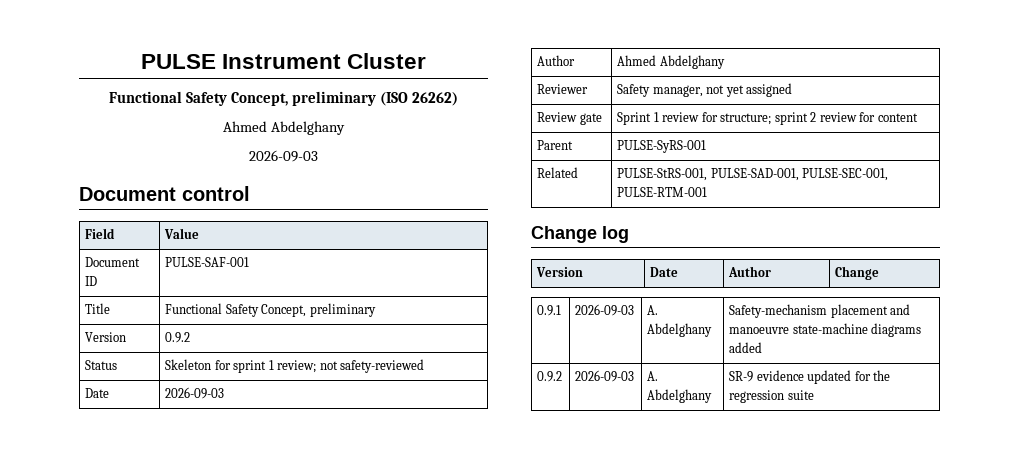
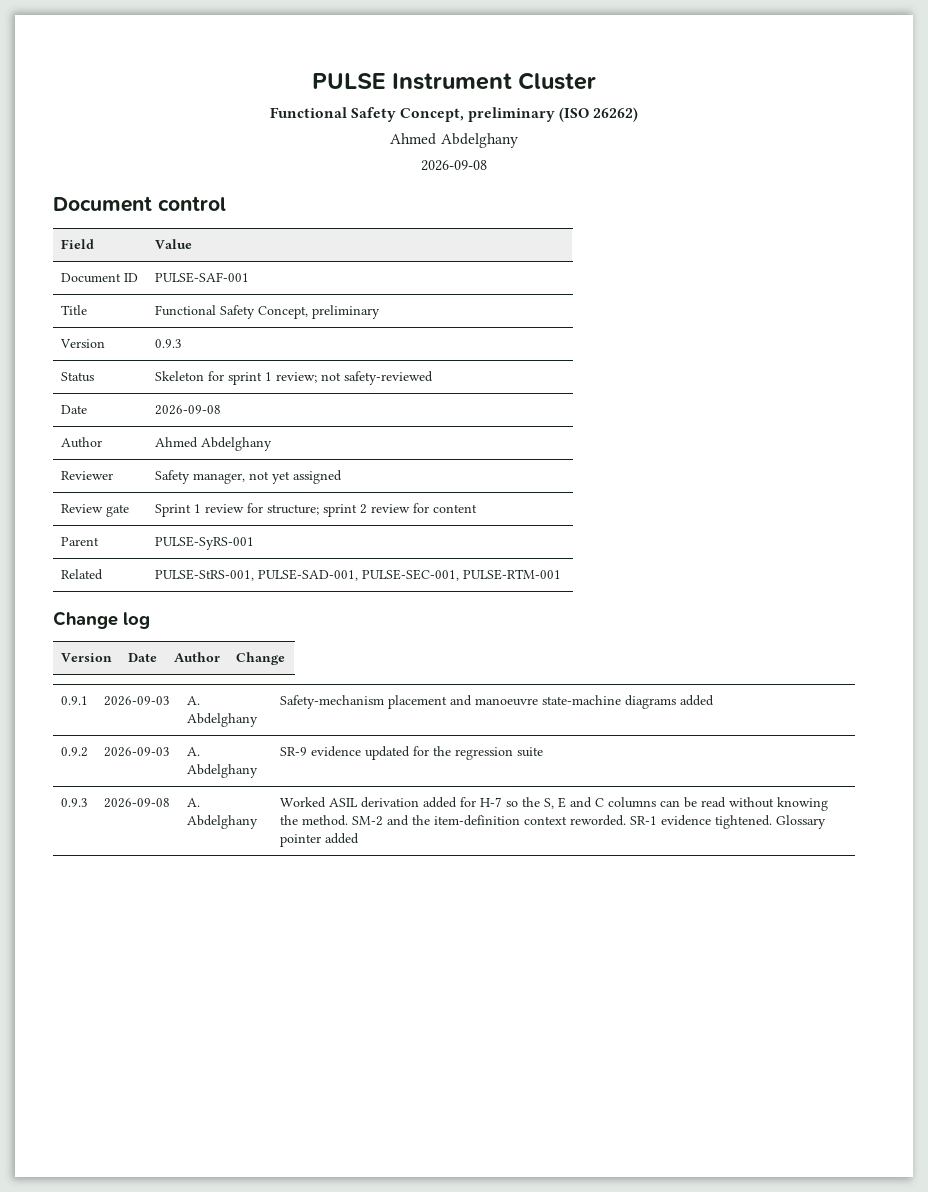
  Functional Safety Concept, preliminary (ISO 26262)
  Ahmed Abdelghany
- 2026-09-03
+ 2026-09-08
- Version | 0.9.2
+ Version | 0.9.3
- Date | 2026-09-03
+ Date | 2026-09-08
+ 0.9.3 | 2026-09-08 | A. Abdelghany | Worked ASIL derivation added for H-7 so the S, E and C columns can be read without knowing the method. SM-2 and the item-definition context reworded. SR-1 evidence tightened. Glossary pointer added

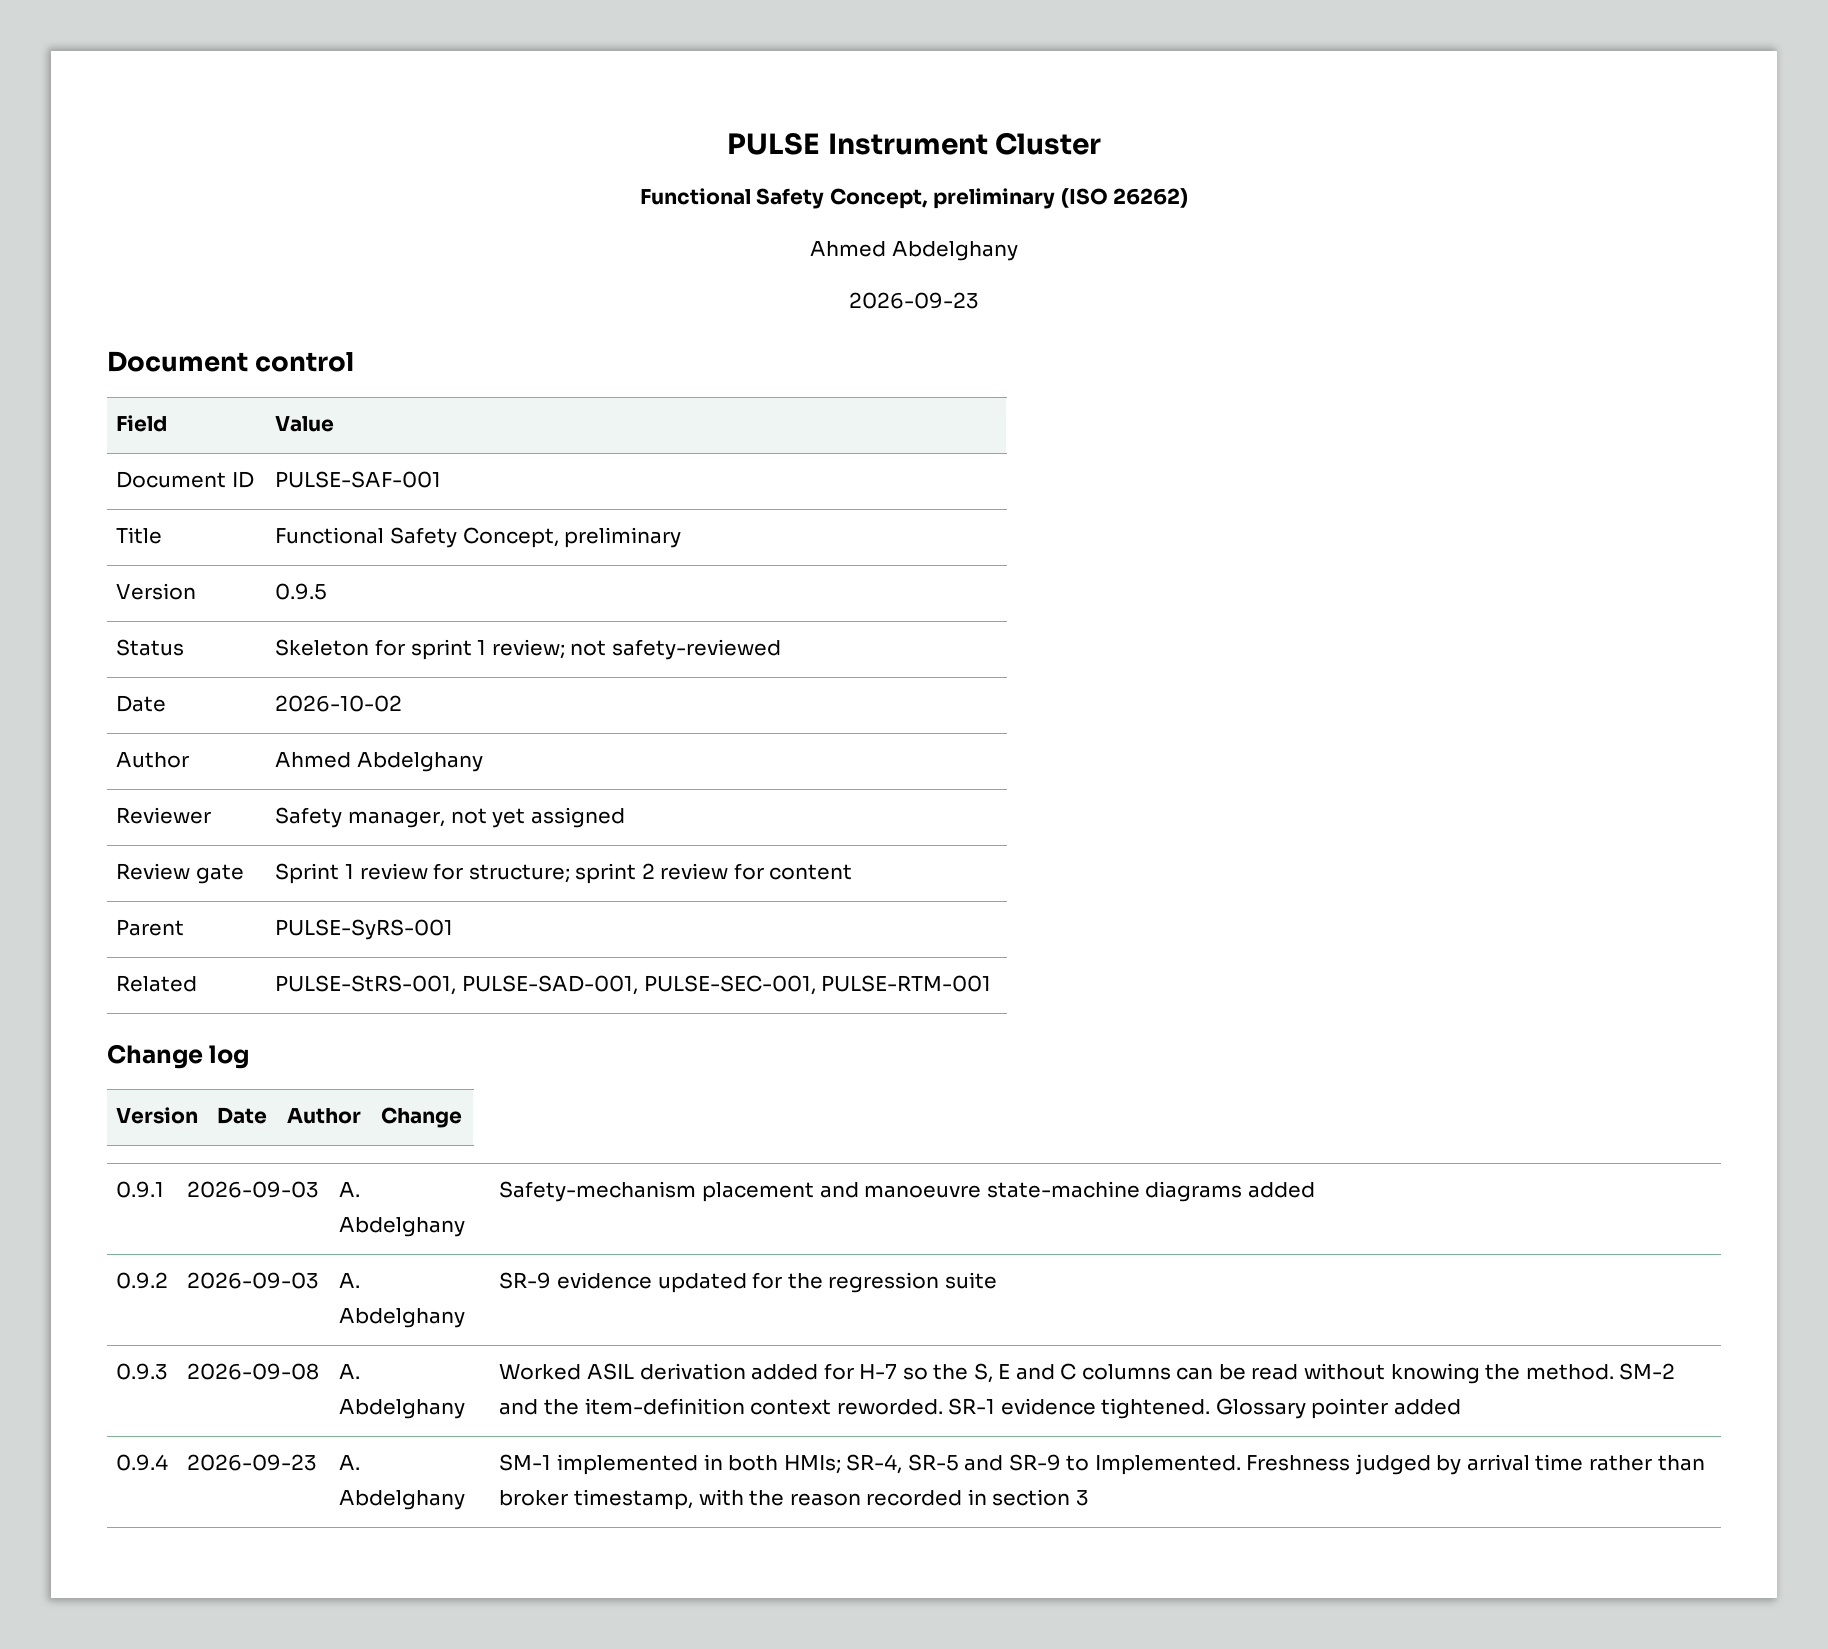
  Functional Safety Concept, preliminary (ISO 26262)
  Ahmed Abdelghany
- 2026-09-08
+ 2026-09-23
- Version | 0.9.3
+ Version | 0.9.5
- Date | 2026-09-08
+ Date | 2026-10-02
+ 0.9.4 | 2026-09-23 | A. Abdelghany | SM-1 implemented in both HMIs; SR-4, SR-5 and SR-9 to Implemented. Freshness judged by arrival time rather than broker timestamp, with the reason recorded in section 3

